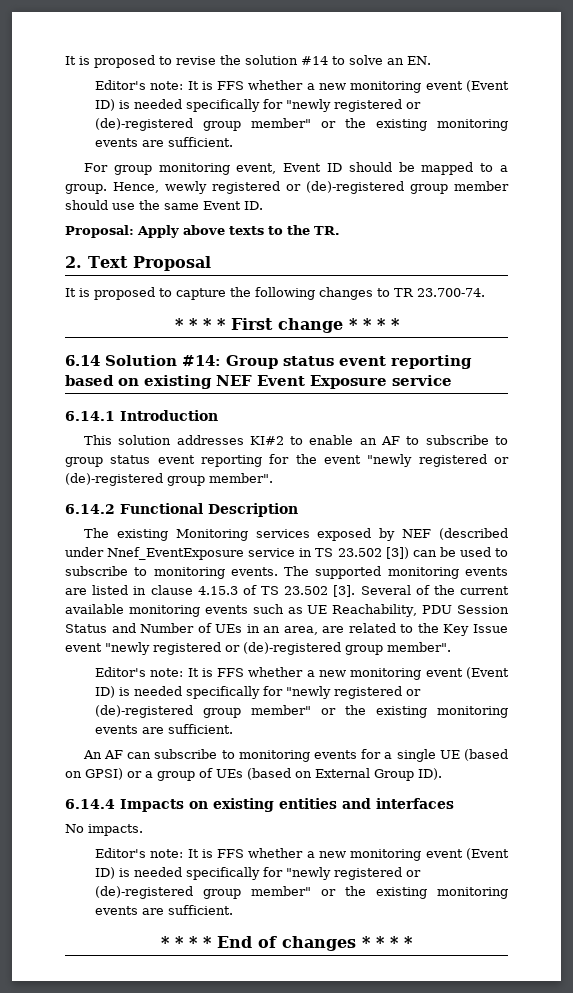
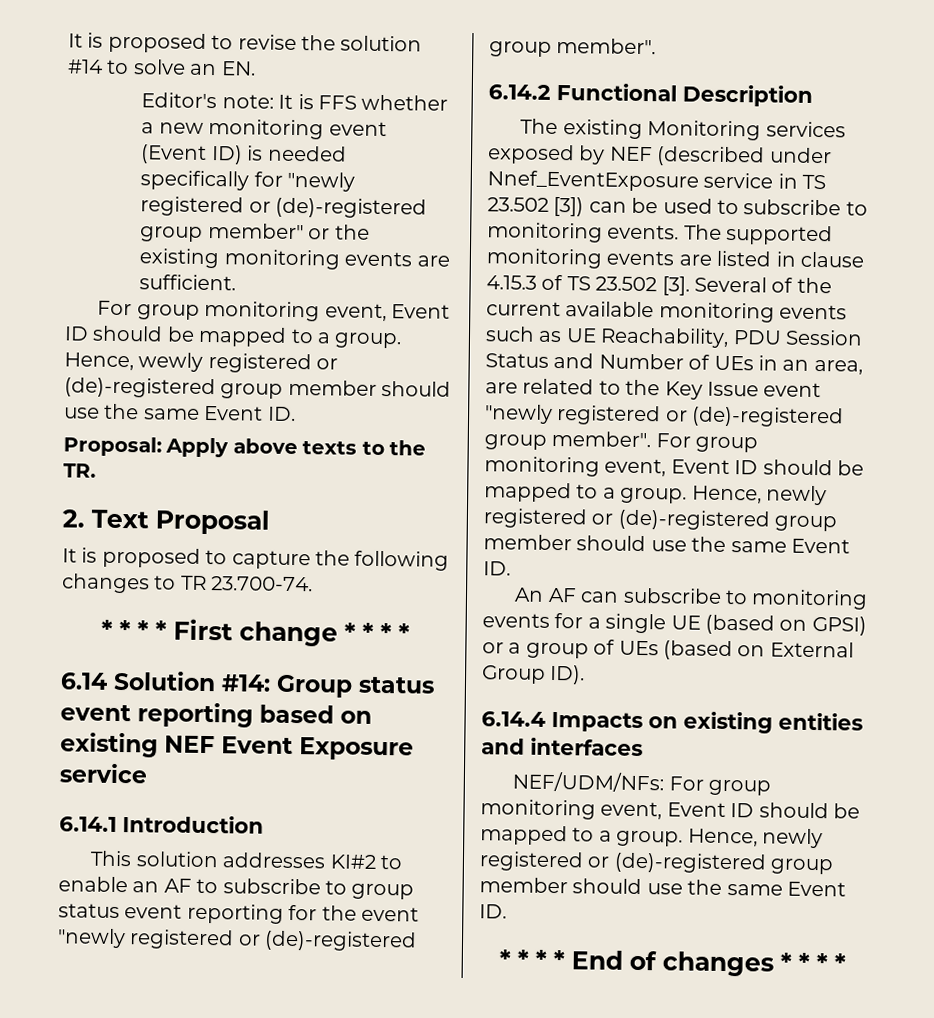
- Several of the current available monitoring events such as UE Reachability, PDU Session Status and Number of UEs in an area, are related to the Key Issue event "newly registered or (de)-registered group member".
- Editor's note: It is FFS whether a new monitoring event (Event ID) is needed specifically for "newly registered or (de)-registered group member" or the existing monitoring events are sufficient.
+ Several of the current available monitoring events such as UE Reachability, PDU Session Status and Number of UEs in an area, are related to the Key Issue event "newly registered or (de)-registered group member". For group monitoring event, Event ID should be mapped to a group. Hence, newly registered or (de)-registered group member should use the same Event ID.
- No impacts.
- Editor's note: It is FFS whether a new monitoring event (Event ID) is needed specifically for "newly registered or (de)-registered group member" or the existing monitoring events are sufficient.
+ NEF/UDM/NFs: For group monitoring event, Event ID should be mapped to a group. Hence, newly registered or (de)-registered group member should use the same Event ID.

